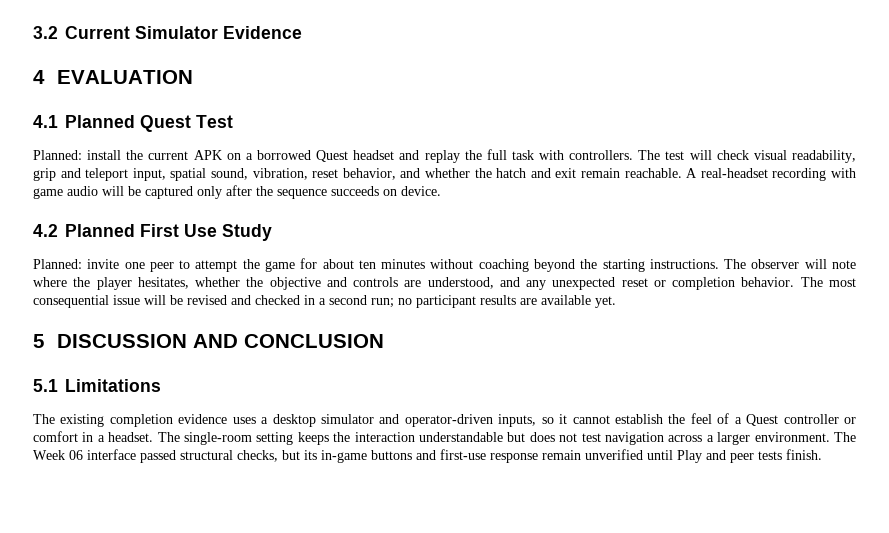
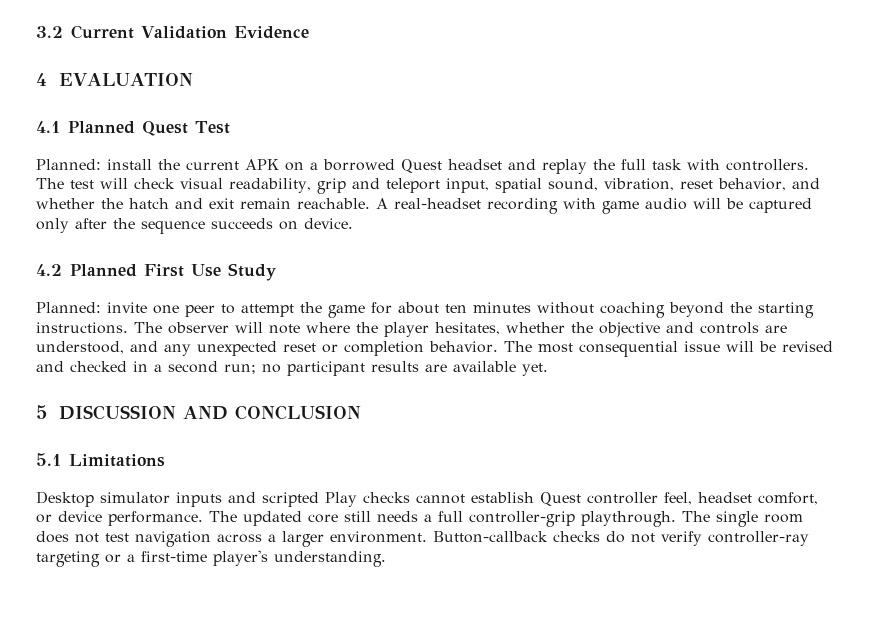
- 3.2 Current Simulator Evidence
+ 3.2 Current Validation Evidence
- The existing completion evidence uses a desktop simulator and operator-driven inputs, so it cannot establish the feel of a Quest controller or comfort in a headset. The single-room setting keeps the interaction understandable but does not test navigation across a larger environment.
+ Desktop simulator inputs and scripted Play checks cannot establish Quest controller feel, headset comfort, or device performance. The updated core still needs a full controller-grip playthrough. The single room does not test navigation across a larger environment.
- The Week 06 interface passed structural checks, but its in-game buttons and first-use response remain unverified until Play and peer tests finish.
+ Button-callback checks do not verify controller-ray targeting or a first-time player's understanding.

